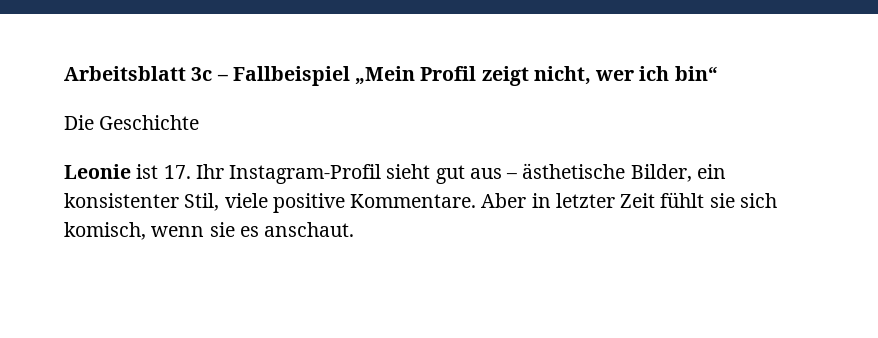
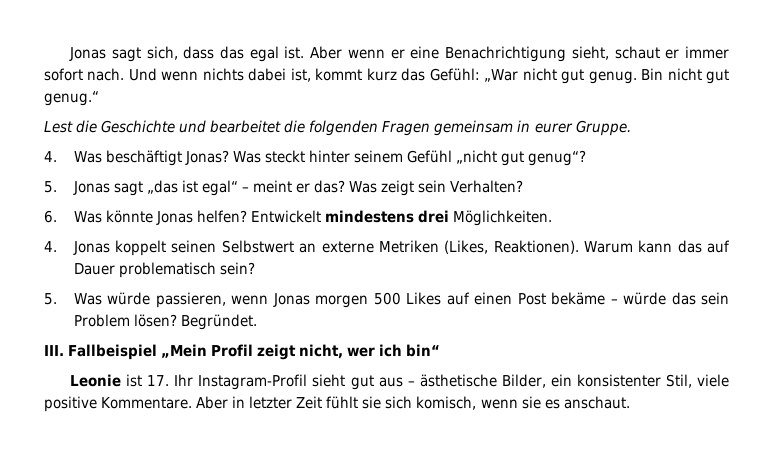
- Arbeitsblatt 3c – Fallbeispiel „Mein Profil zeigt nicht, wer ich bin“
+ Jonas sagt sich, dass das egal ist. Aber wenn er eine Benachrichtigung sieht, schaut er immer sofort nach. Und wenn nichts dabei ist, kommt kurz das Gefühl: „War nicht gut genug. Bin nicht gut genug.“
+ Lest die Geschichte und bearbeitet die folgenden Fragen gemeinsam in eurer Gruppe.
+ 4. Was beschäftigt Jonas? Was steckt hinter seinem Gefühl „nicht gut genug“?
+ 5. Jonas sagt „das ist egal“ – meint er das? Was zeigt sein Verhalten?
+ 6. Was könnte Jonas helfen? Entwickelt mindestens drei Möglichkeiten.
+ 4. Jonas koppelt seinen Selbstwert an externe Metriken (Likes, Reaktionen). Warum kann das auf Dauer problematisch sein?
+ 5. Was würde passieren, wenn Jonas morgen 500 Likes auf einen Post bekäme – würde das sein Problem lösen? Begründet.
+ III. Fallbeispiel „Mein Profil zeigt nicht, wer ich bin“
- Die Geschichte

